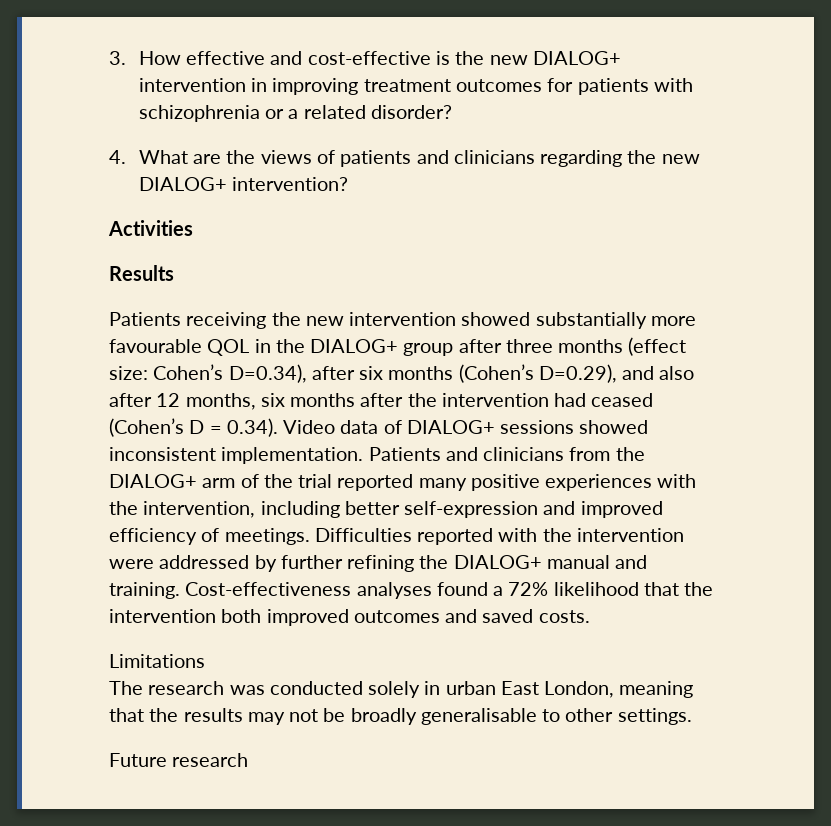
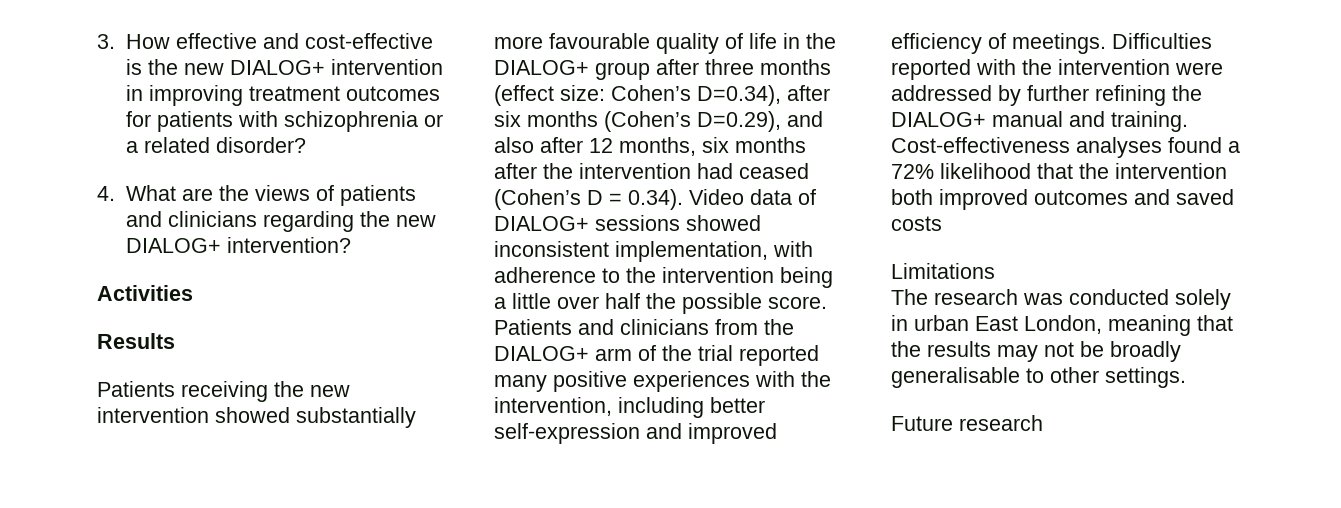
- Patients receiving the new intervention showed substantially more favourable QOL in the DIALOG+ group after three months (effect size: Cohen’s D=0.34), after six months (Cohen’s D=0.29), and also after 12 months, six months after the intervention had ceased (Cohen’s D = 0.34). Video data of DIALOG+ sessions showed inconsistent implementation.
+ Patients receiving the new intervention showed substantially more favourable quality of life in the DIALOG+ group after three months (effect size: Cohen’s D=0.34), after six months (Cohen’s D=0.29), and also after 12 months, six months after the intervention had ceased (Cohen’s D = 0.34). Video data of DIALOG+ sessions showed inconsistent implementation, with adherence to the intervention being a little over half the possible score.
- Cost-effectiveness analyses found a 72% likelihood that the intervention both improved outcomes and saved costs.
+ Cost-effectiveness analyses found a 72% likelihood that the intervention both improved outcomes and saved costs

